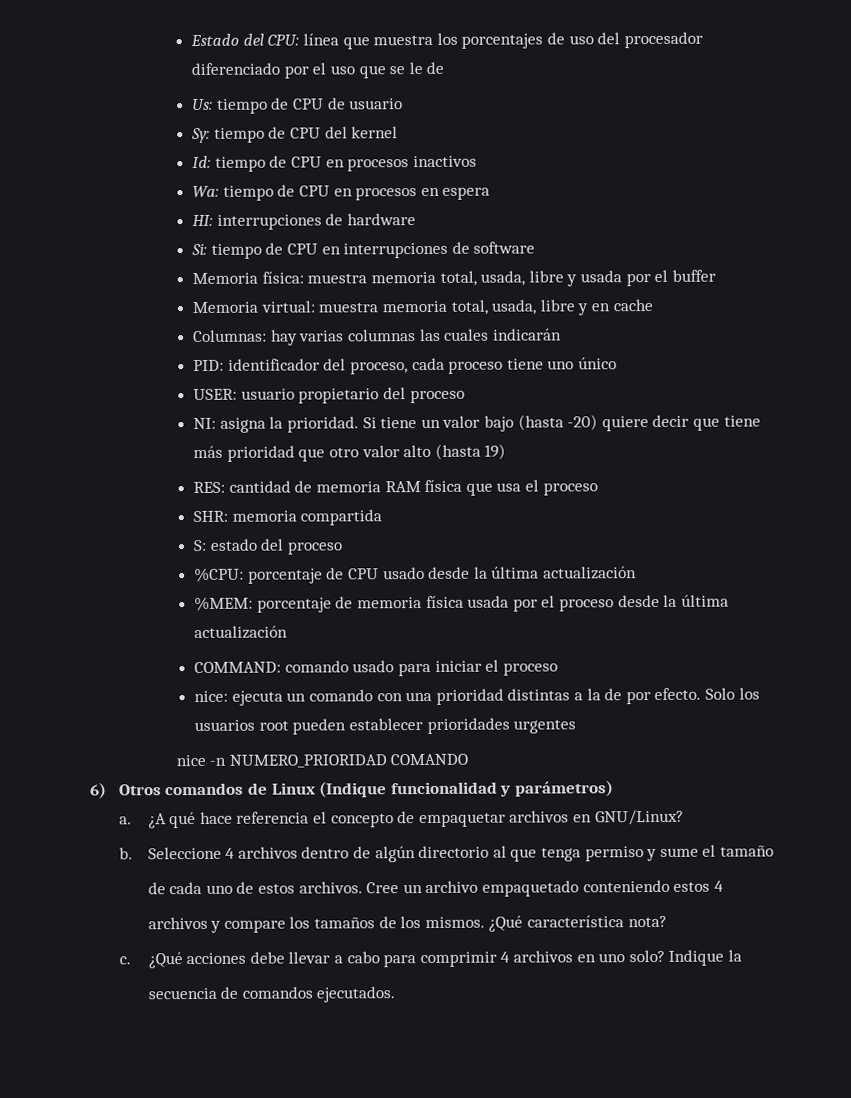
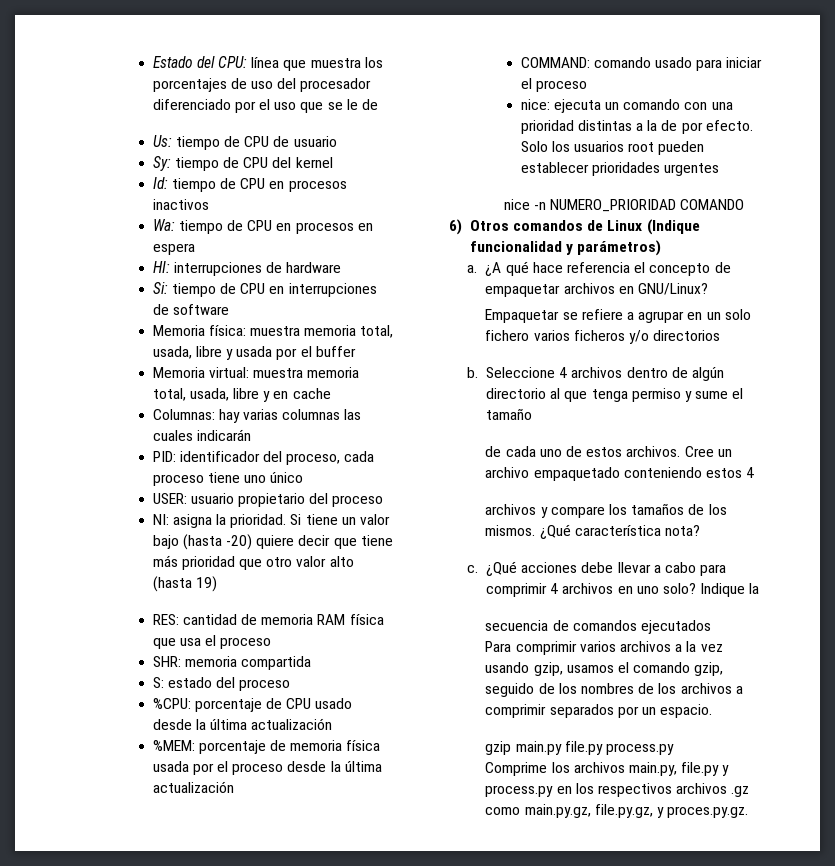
+ Empaquetar se refiere a agrupar en un solo fichero varios ficheros y/o directorios
- secuencia de comandos ejecutados.
+ secuencia de comandos ejecutados
+ Para comprimir varios archivos a la vez usando gzip, usamos el comando gzip, seguido de los nombres de los archivos a comprimir separados por un espacio.
+ gzip main.py file.py process.py
+ Comprime los archivos main.py, file.py y process.py en los respectivos archivos .gz como main.py.gz, file.py.gz, y proces.py.gz.

